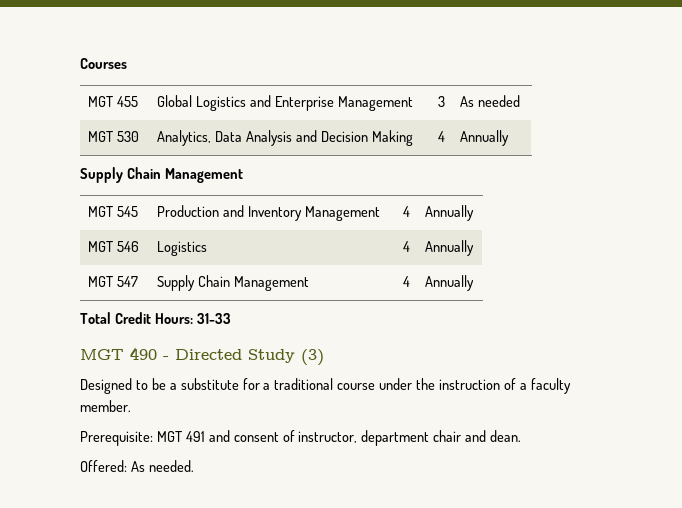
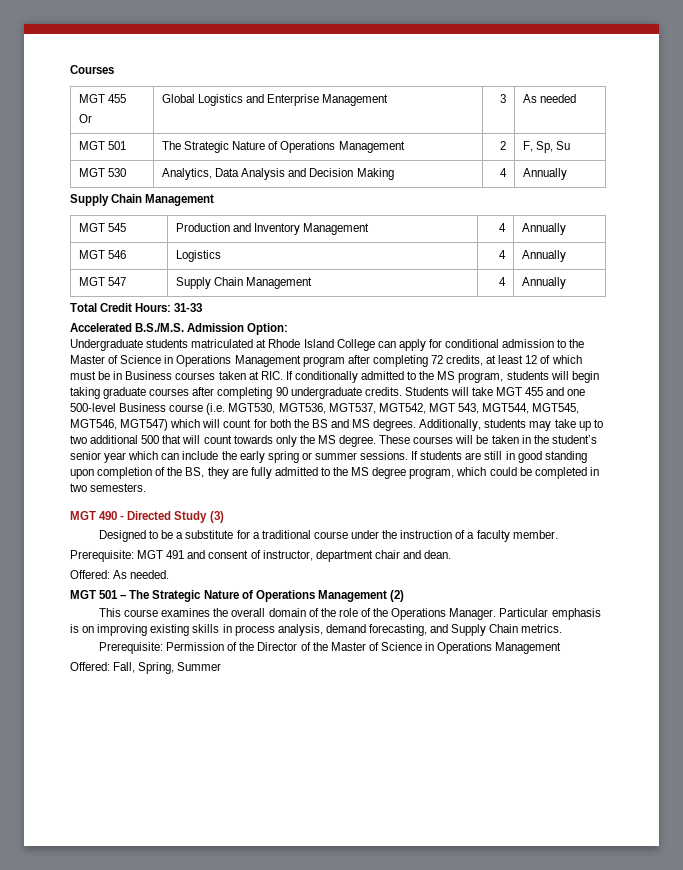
  Courses
- MGT 455 | Global Logistics and Enterprise Management | 3 | As needed
+ MGT 455
+ Or | Global Logistics and Enterprise Management | 3 | As needed
+ MGT 501 | The Strategic Nature of Operations Management | 2 | F, Sp, Su
+ Accelerated B.S./M.S. Admission Option:
+ Undergraduate students matriculated at Rhode Island College can apply for conditional admission to the Master of Science in Operations Management program after completing 72 credits, at least 12 of which must be in Business courses taken at RIC. If conditionally admitted to the MS program, students will begin taking graduate courses after completing 90 undergraduate credits. Students will take MGT 455 and one 500-level Business course (i.e. MGT530, MGT536, MGT537, MGT542, MGT 543, MGT544, MGT545, MGT546, MGT547) which will count for both the BS and MS degrees. Additionally, students may take up to two additional 500 that will count towards only the MS degree. These courses will be taken in the student’s senior year which can include the early spring or summer sessions. If students are still in good standing upon completion of the BS, they are fully admitted to the MS degree program, which could be completed in two semesters.
+ MGT 501 – The Strategic Nature of Operations Management (2)
+ This course examines the overall domain of the role of the Operations Manager. Particular emphasis is on improving existing skills in process analysis, demand forecasting, and Supply Chain metrics.
+ Prerequisite: Permission of the Director of the Master of Science in Operations Management
+ Offered: Fall, Spring, Summer

